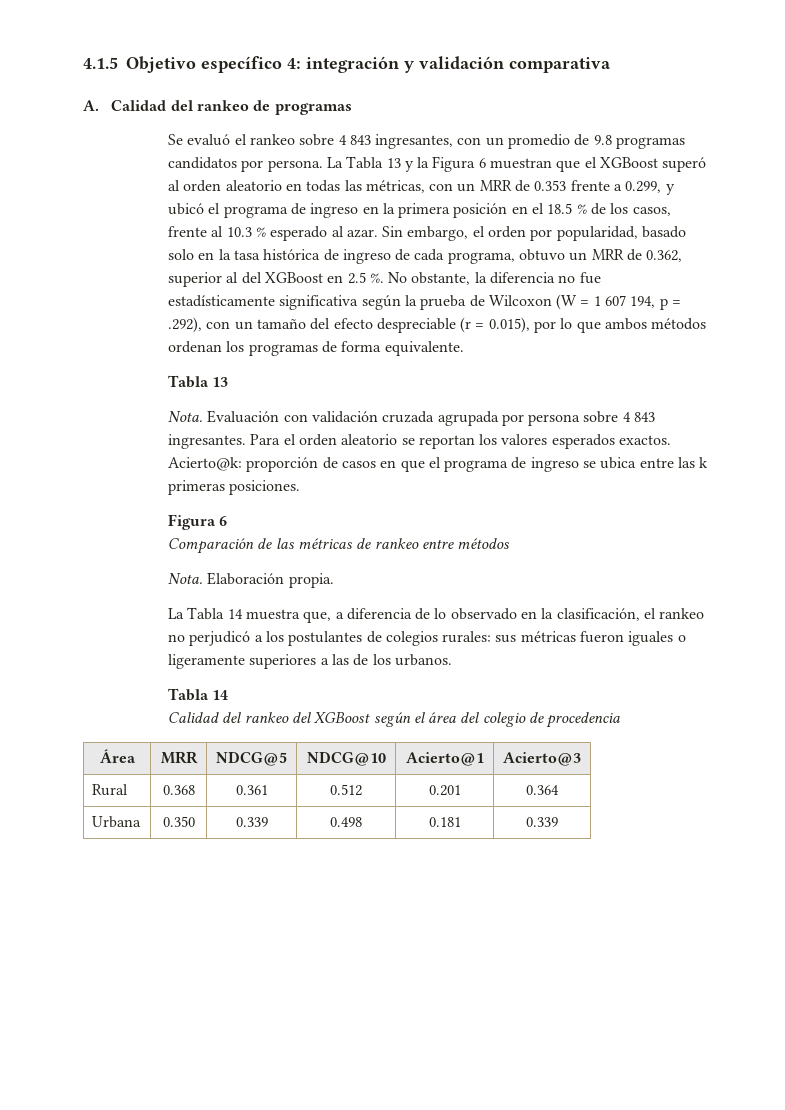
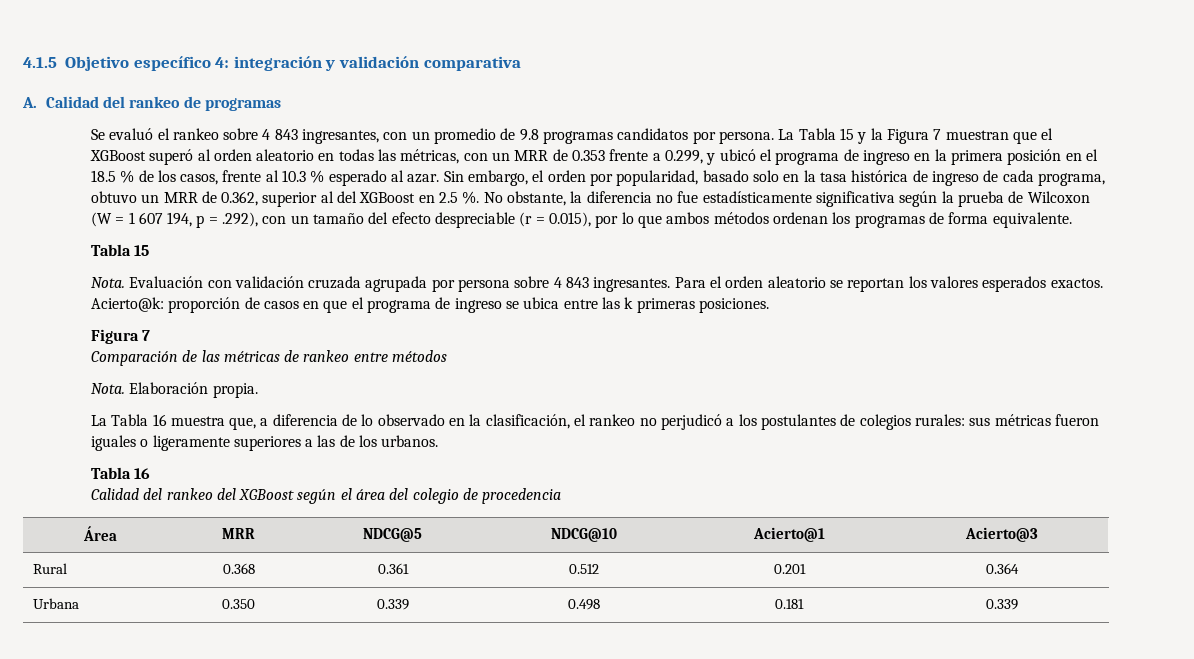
- La Tabla 13 y la Figura 6 muestran que el XGBoost superó al orden aleatorio en todas las métricas, con un MRR de 0.353 frente a 0.299, y ubicó el programa de ingreso en la primera posición en el 18.5 % de los casos, frente al 10.3 % esperado al azar.
+ La Tabla 15 y la Figura 7 muestran que el XGBoost superó al orden aleatorio en todas las métricas, con un MRR de 0.353 frente a 0.299, y ubicó el programa de ingreso en la primera posición en el 18.5 % de los casos, frente al 10.3 % esperado al azar.
  No obstante, la diferencia no fue estadísticamente significativa según la prueba de Wilcoxon (W = 1 607 194, p = .292), con un tamaño del efecto despreciable (r = 0.015), por lo que ambos métodos ordenan los programas de forma equivalente.
- Tabla 13
+ Tabla 15
  Acierto@k: proporción de casos en que el programa de ingreso se ubica entre las k primeras posiciones.
- Figura 6
+ Figura 7
- La Tabla 14 muestra que, a diferencia de lo observado en la clasificación, el rankeo no perjudicó a los postulantes de colegios rurales: sus métricas fueron iguales o ligeramente superiores a las de los urbanos.
- Tabla 14
+ La Tabla 16 muestra que, a diferencia de lo observado en la clasificación, el rankeo no perjudicó a los postulantes de colegios rurales: sus métricas fueron iguales o ligeramente superiores a las de los urbanos.
+ Tabla 16

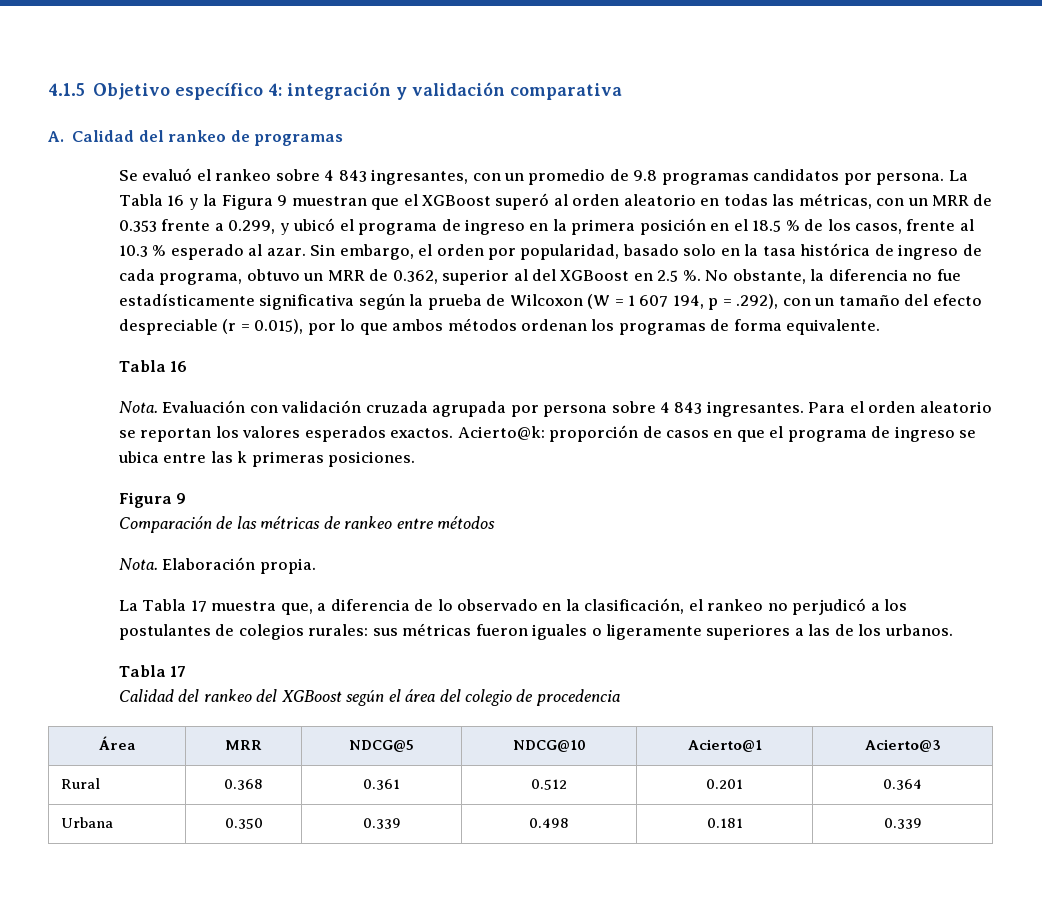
- La Tabla 15 y la Figura 7 muestran que el XGBoost superó al orden aleatorio en todas las métricas, con un MRR de 0.353 frente a 0.299, y ubicó el programa de ingreso en la primera posición en el 18.5 % de los casos, frente al 10.3 % esperado al azar.
+ La Tabla 16 y la Figura 9 muestran que el XGBoost superó al orden aleatorio en todas las métricas, con un MRR de 0.353 frente a 0.299, y ubicó el programa de ingreso en la primera posición en el 18.5 % de los casos, frente al 10.3 % esperado al azar.
  No obstante, la diferencia no fue estadísticamente significativa según la prueba de Wilcoxon (W = 1 607 194, p = .292), con un tamaño del efecto despreciable (r = 0.015), por lo que ambos métodos ordenan los programas de forma equivalente.
- Tabla 15
+ Tabla 16
  Acierto@k: proporción de casos en que el programa de ingreso se ubica entre las k primeras posiciones.
- Figura 7
+ Figura 9
- La Tabla 16 muestra que, a diferencia de lo observado en la clasificación, el rankeo no perjudicó a los postulantes de colegios rurales: sus métricas fueron iguales o ligeramente superiores a las de los urbanos.
- Tabla 16
+ La Tabla 17 muestra que, a diferencia de lo observado en la clasificación, el rankeo no perjudicó a los postulantes de colegios rurales: sus métricas fueron iguales o ligeramente superiores a las de los urbanos.
+ Tabla 17

